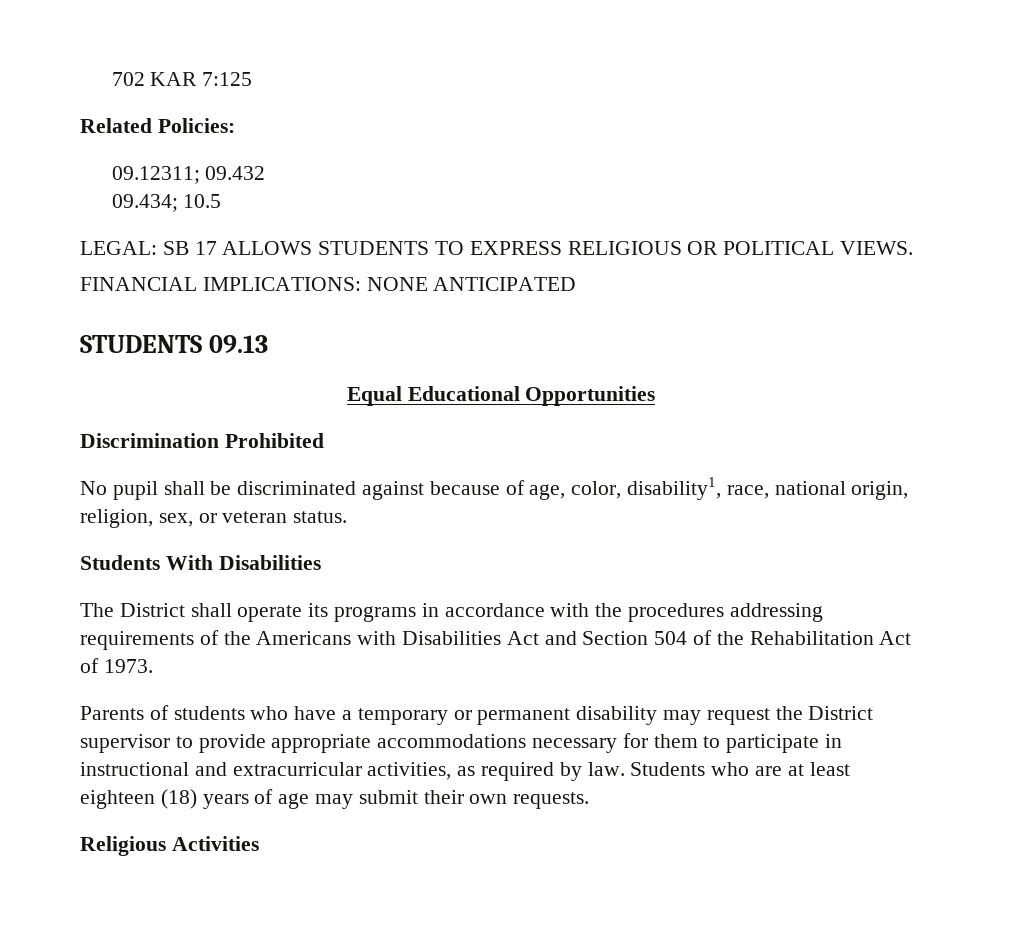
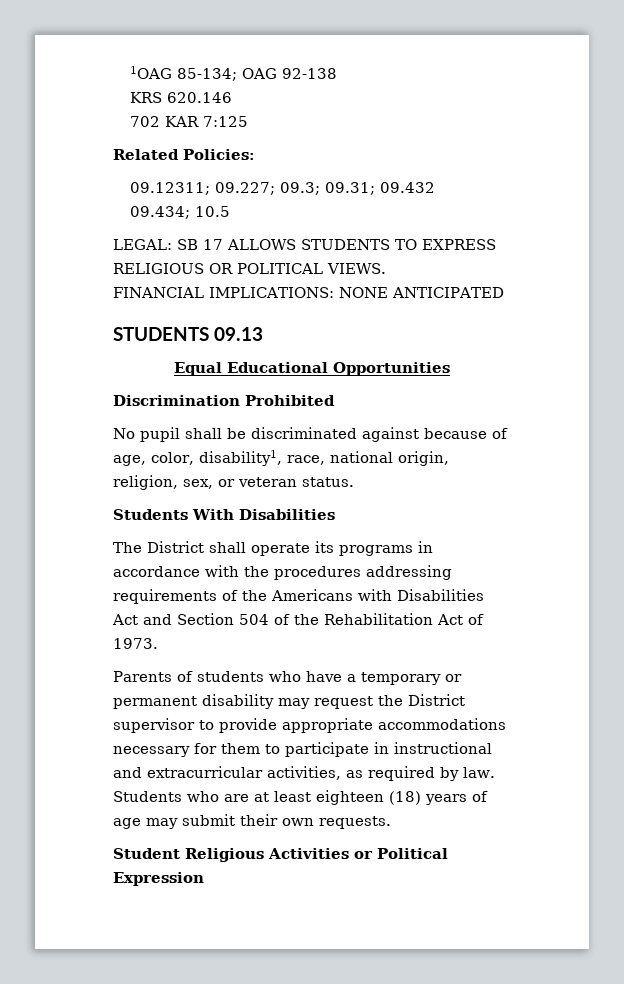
+ 1OAG 85-134; OAG 92-138
+ KRS 620.146
- 09.12311; 09.432
+ 09.12311; 09.227; 09.3; 09.31; 09.432
- Religious Activities
+ Student Religious Activities or Political Expression

